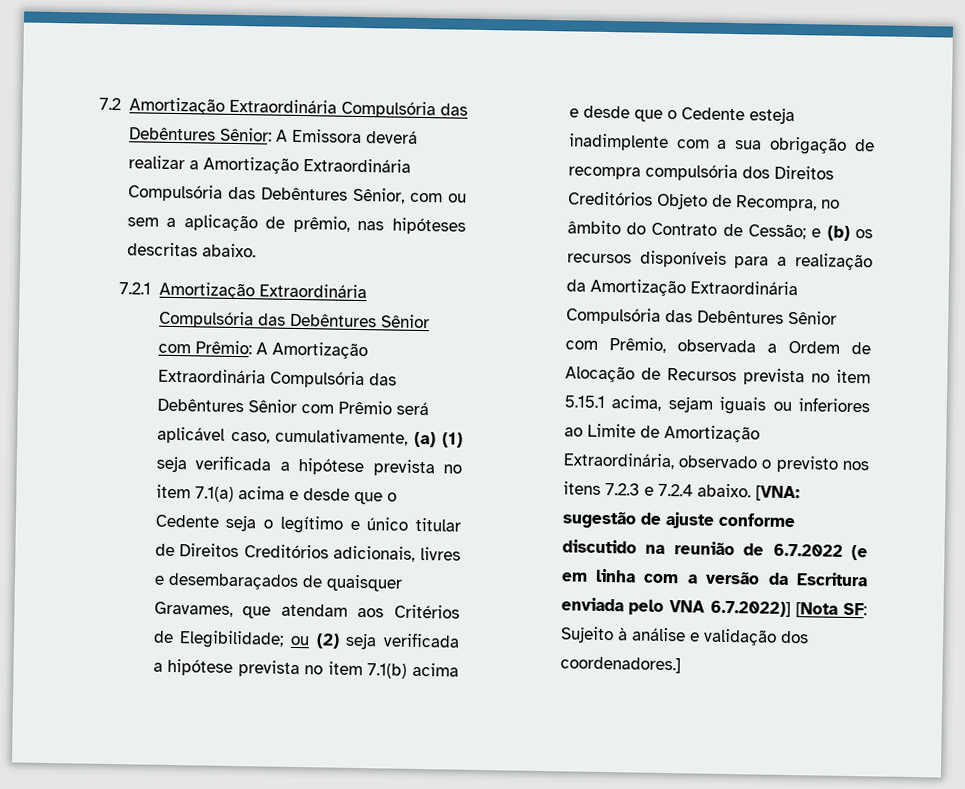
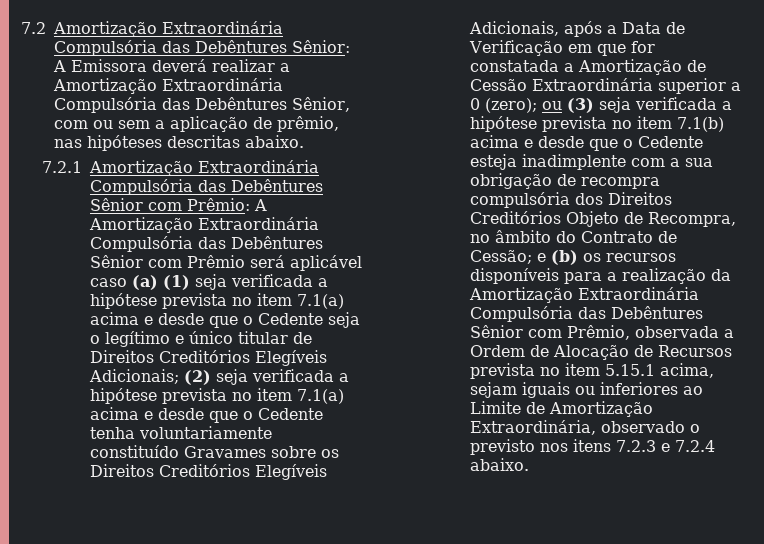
- A Amortização Extraordinária Compulsória das Debêntures Sênior com Prêmio será aplicável caso, cumulativamente, (a) (1) seja verificada a hipótese prevista no item 7.1(a) acima e desde que o Cedente seja o legítimo e único titular de Direitos Creditórios adicionais, livres e desembaraçados de quaisquer Gravames, que atendam aos Critérios de Elegibilidade; ou (2) seja verificada a hipótese prevista no item 7.1(b) acima e desde que o Cedente esteja inadimplente com a sua obrigação de recompra compulsória dos Direitos Creditórios Objeto de Recompra, no âmbito do Contrato de Cessão;
+ A Amortização Extraordinária Compulsória das Debêntures Sênior com Prêmio será aplicável caso (a) (1) seja verificada a hipótese prevista no item 7.1(a) acima e desde que o Cedente seja o legítimo e único titular de Direitos Creditórios Elegíveis Adicionais; (2) seja verificada a hipótese prevista no item 7.1(a) acima e desde que o Cedente tenha voluntariamente constituído Gravames sobre os Direitos Creditórios Elegíveis Adicionais, após a Data de Verificação em que for constatada a Amortização de Cessão Extraordinária superior a 0 (zero); ou (3) seja verificada a hipótese prevista no item 7.1(b) acima e desde que o Cedente esteja inadimplente com a sua obrigação de recompra compulsória dos Direitos Creditórios Objeto de Recompra, no âmbito do Contrato de Cessão;
- [VNA: sugestão de ajuste conforme discutido na reunião de 6.7.2022 (e em linha com a versão da Escritura enviada pelo VNA 6.7.2022)] [Nota SF: Sujeito à análise e validação dos coordenadores.]

